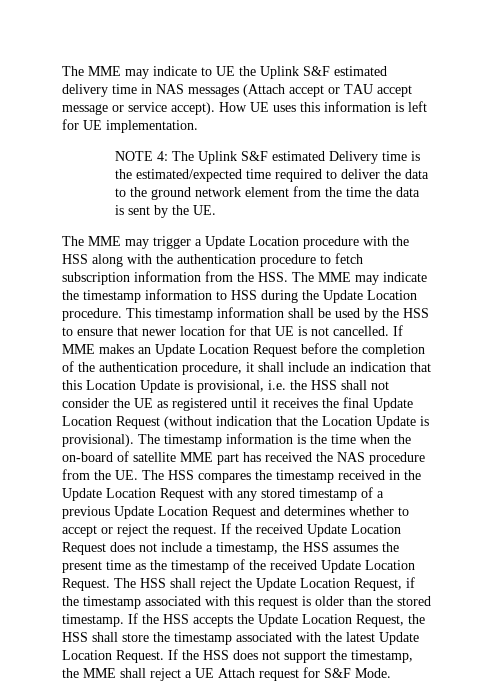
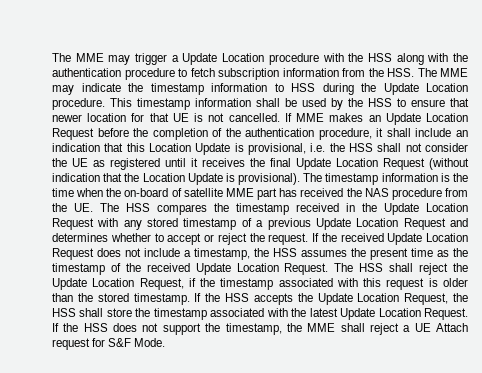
- The MME may indicate to UE the Uplink S&F estimated delivery time in NAS messages (Attach accept or TAU accept message or service accept). How UE uses this information is left for UE implementation.
- NOTE 4: The Uplink S&F estimated Delivery time is the estimated/expected time required to deliver the data to the ground network element from the time the data is sent by the UE.

